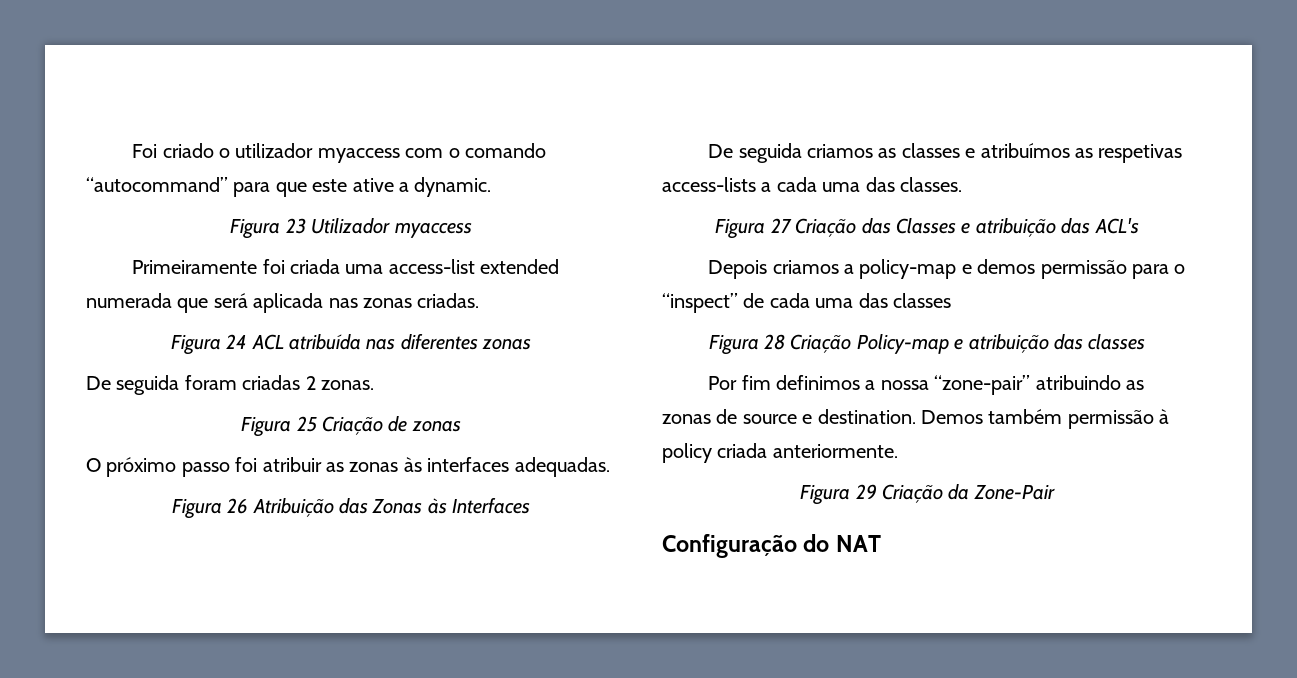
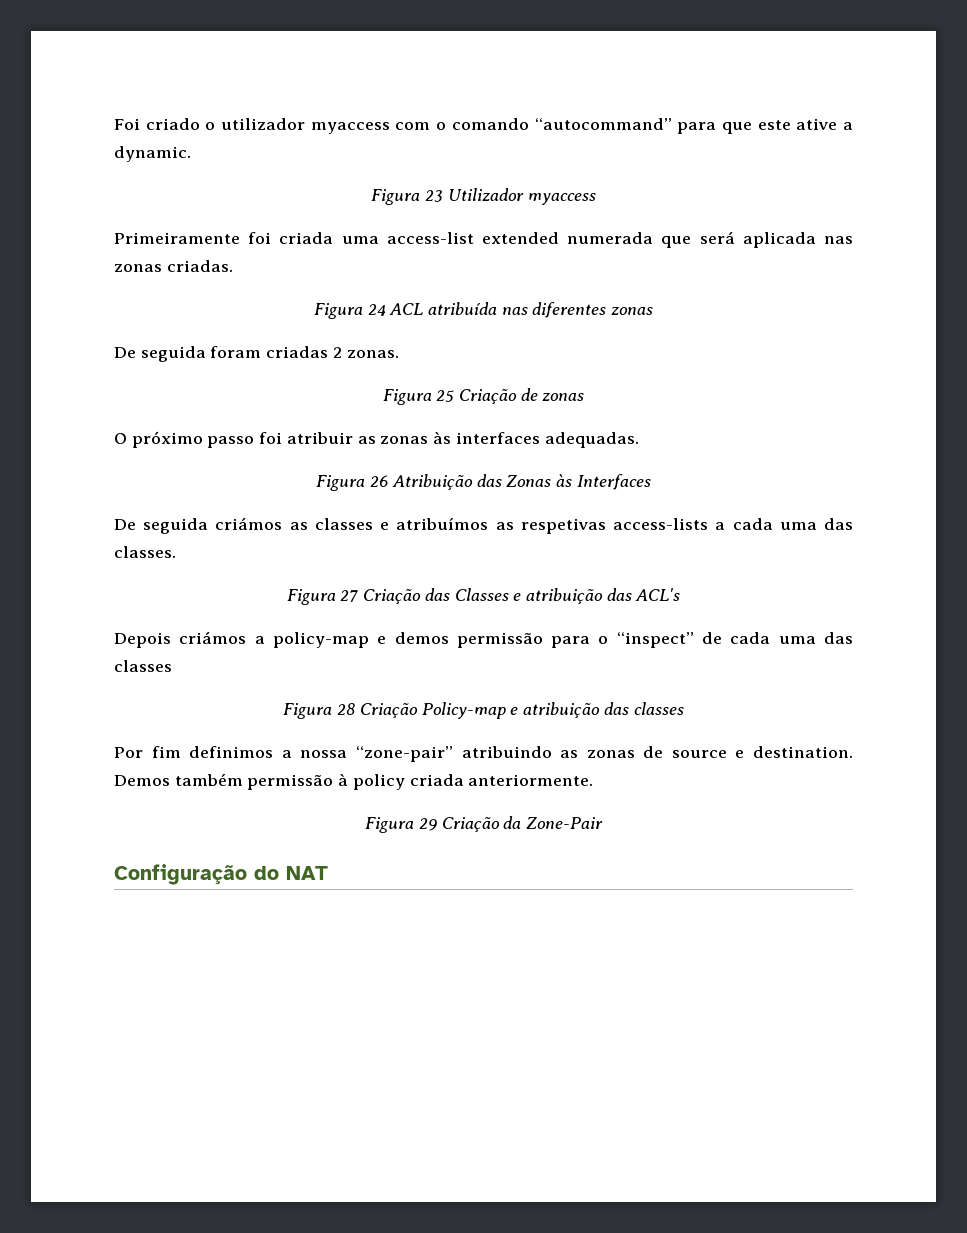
- De seguida criamos as classes e atribuímos as respetivas access-lists a cada uma das classes.
+ De seguida criámos as classes e atribuímos as respetivas access-lists a cada uma das classes.
- Depois criamos a policy-map e demos permissão para o “inspect” de cada uma das classes
+ Depois criámos a policy-map e demos permissão para o “inspect” de cada uma das classes

